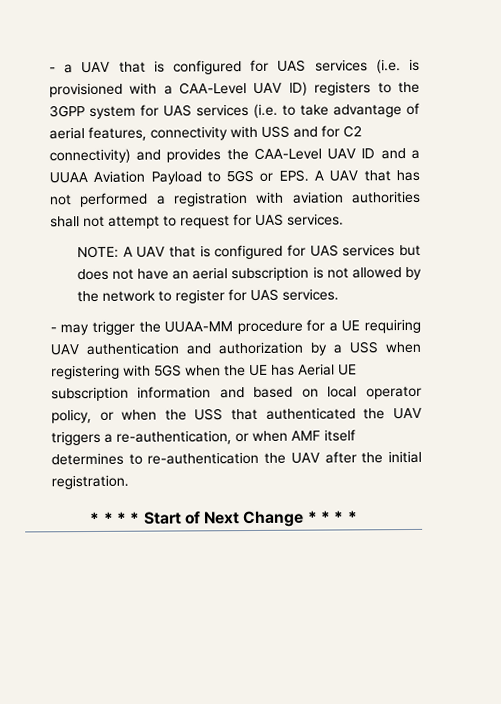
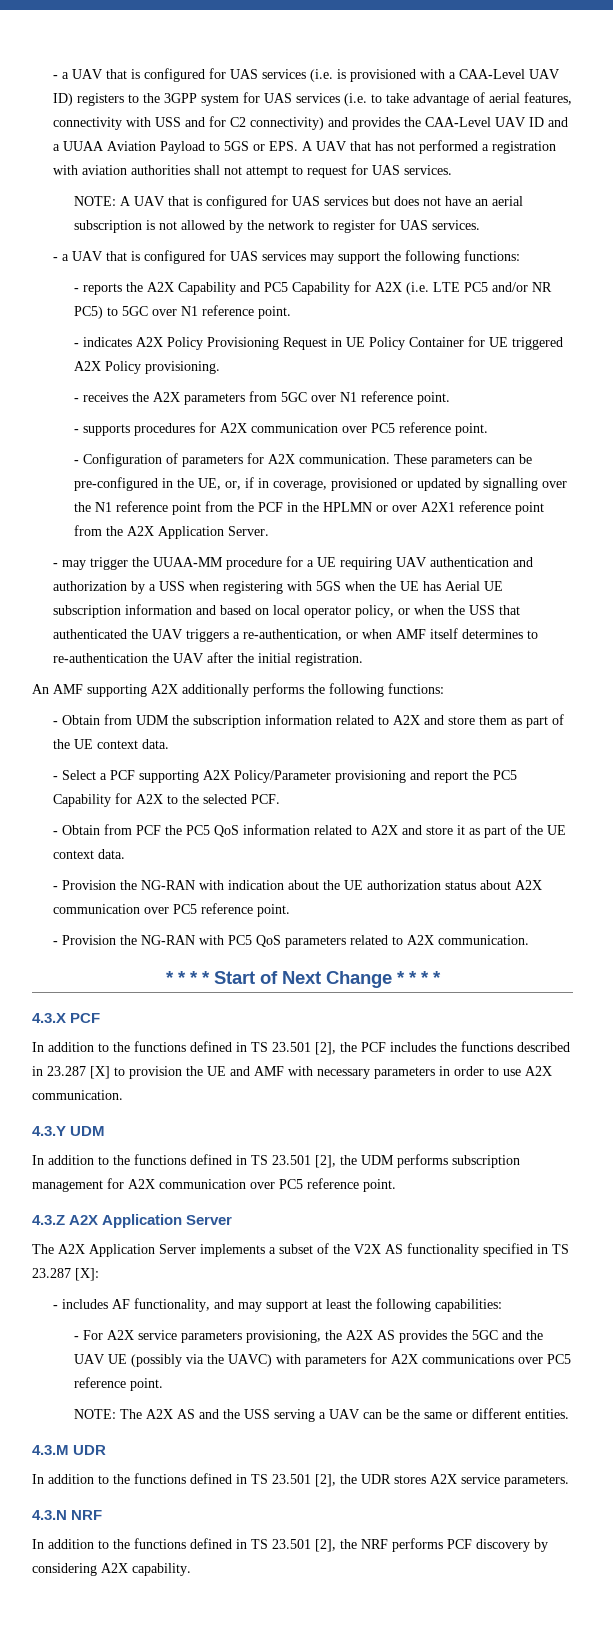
+ - a UAV that is configured for UAS services may support the following functions:
+ - reports the A2X Capability and PC5 Capability for A2X (i.e. LTE PC5 and/or NR PC5) to 5GC over N1 reference point.
+ - indicates A2X Policy Provisioning Request in UE Policy Container for UE triggered A2X Policy provisioning.
+ - receives the A2X parameters from 5GC over N1 reference point.
+ - supports procedures for A2X communication over PC5 reference point.
+ - Configuration of parameters for A2X communication. These parameters can be pre-configured in the UE, or, if in coverage, provisioned or updated by signalling over the N1 reference point from the PCF in the HPLMN or over A2X1 reference point from the A2X Application Server.
+ An AMF supporting A2X additionally performs the following functions:
+ - Obtain from UDM the subscription information related to A2X and store them as part of the UE context data.
+ - Select a PCF supporting A2X Policy/Parameter provisioning and report the PC5 Capability for A2X to the selected PCF.
+ - Obtain from PCF the PC5 QoS information related to A2X and store it as part of the UE context data.
+ - Provision the NG-RAN with indication about the UE authorization status about A2X communication over PC5 reference point.
+ - Provision the NG-RAN with PC5 QoS parameters related to A2X communication.
+ 4.3.X PCF
+ In addition to the functions defined in TS 23.501 [2], the PCF includes the functions described in 23.287 [X] to provision the UE and AMF with necessary parameters in order to use A2X communication.
+ 4.3.Y UDM
+ In addition to the functions defined in TS 23.501 [2], the UDM performs subscription management for A2X communication over PC5 reference point.
+ 4.3.Z A2X Application Server
+ The A2X Application Server implements a subset of the V2X AS functionality specified in TS 23.287 [X]:
+ - includes AF functionality, and may support at least the following capabilities:
+ - For A2X service parameters provisioning, the A2X AS provides the 5GC and the UAV UE (possibly via the UAVC) with parameters for A2X communications over PC5 reference point.
+ NOTE: The A2X AS and the USS serving a UAV can be the same or different entities.
+ 4.3.M UDR
+ In addition to the functions defined in TS 23.501 [2], the UDR stores A2X service parameters.
+ 4.3.N NRF
+ In addition to the functions defined in TS 23.501 [2], the NRF performs PCF discovery by considering A2X capability.

